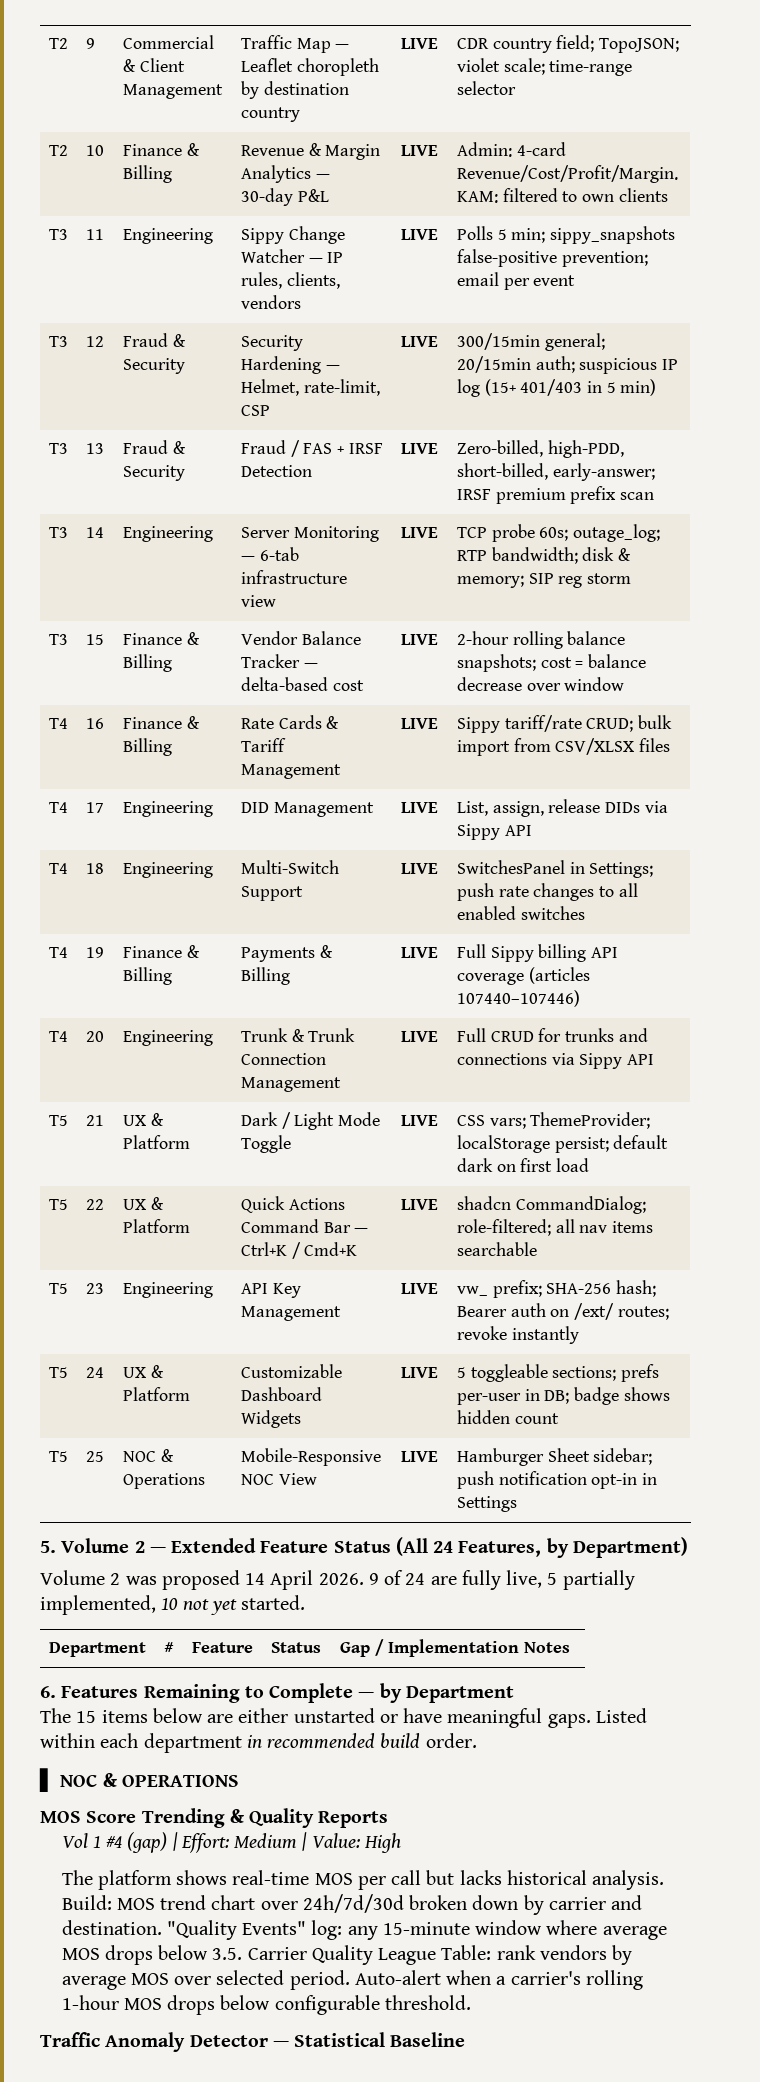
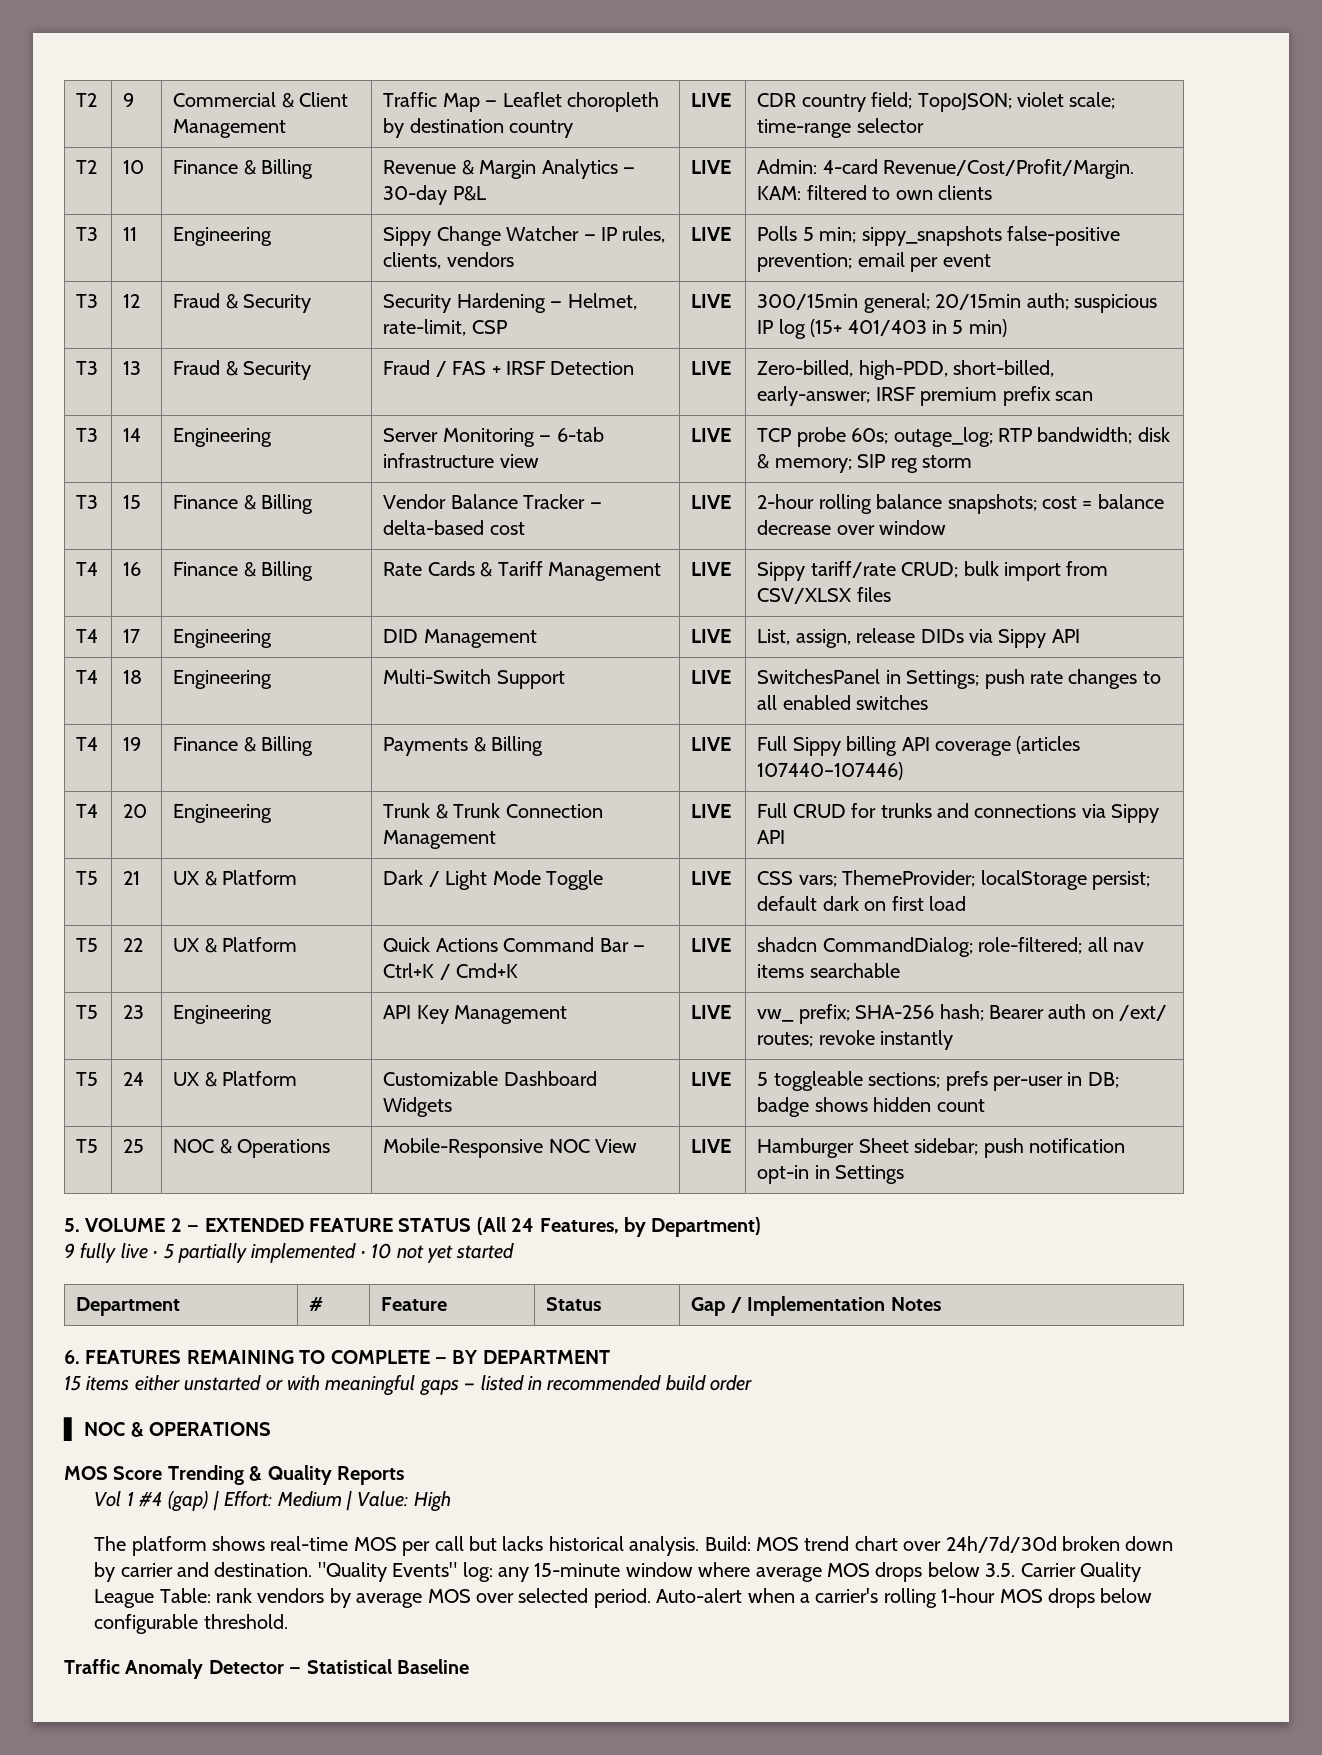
- 5. Volume 2 — Extended Feature Status (All 24 Features, by Department)
+ 5. VOLUME 2 — EXTENDED FEATURE STATUS (All 24 Features, by Department)
- Volume 2 was proposed 14 April 2026. 9 of 24 are fully live, 5 partially implemented, 10 not yet started.
+ 9 fully live · 5 partially implemented · 10 not yet started
- 6. Features Remaining to Complete — by Department
- The 15 items below are either unstarted or have meaningful gaps. Listed within each department in recommended build order.
+ 6. FEATURES REMAINING TO COMPLETE — BY DEPARTMENT
+ 15 items either unstarted or with meaningful gaps — listed in recommended build order

